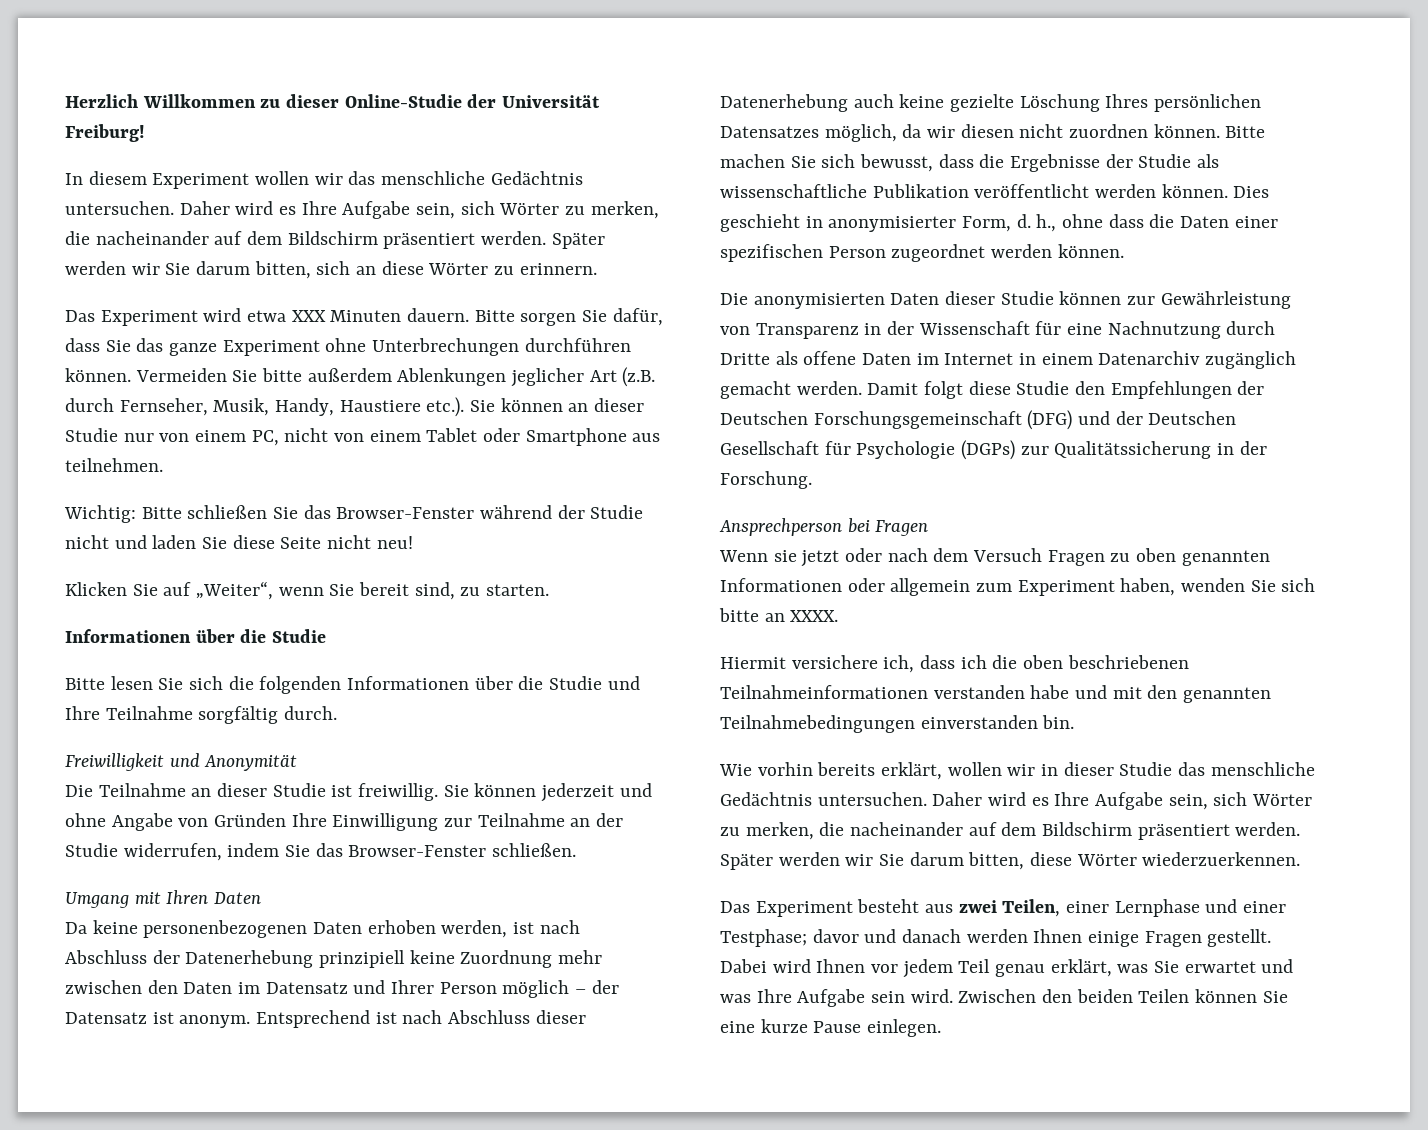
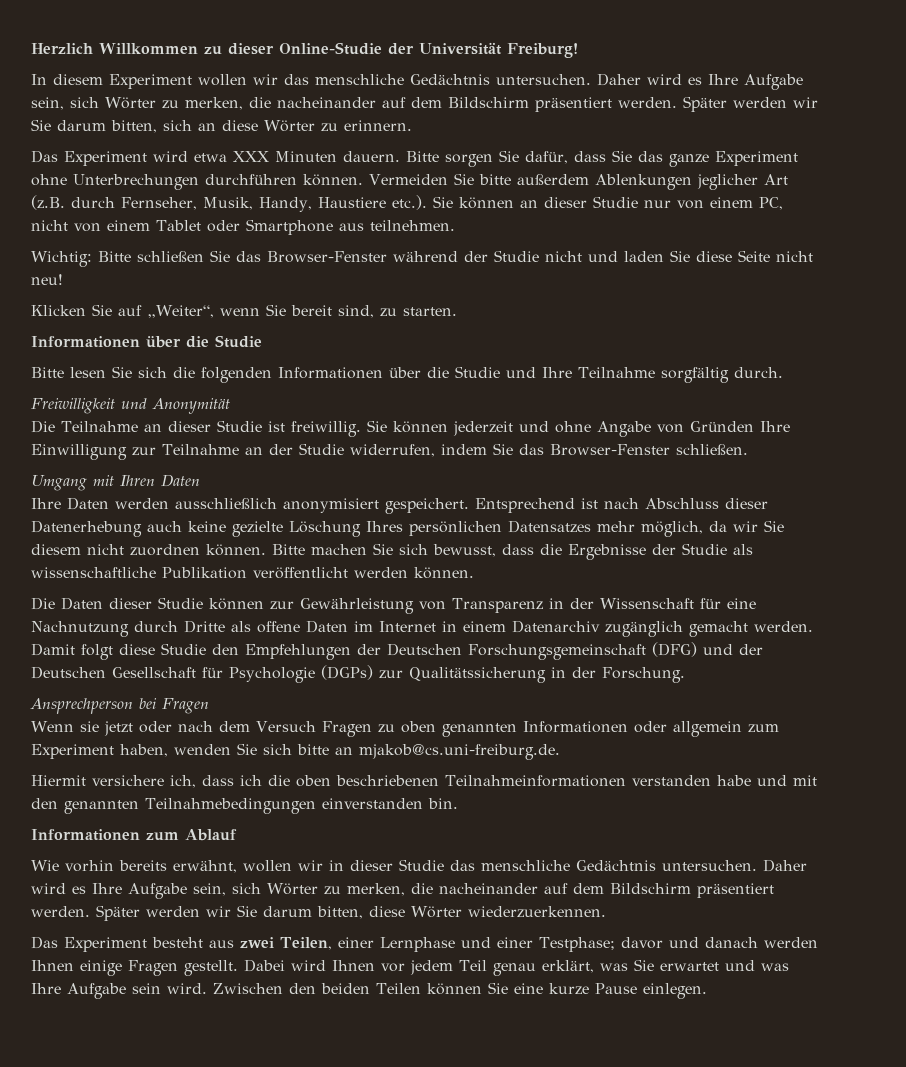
- Da keine personenbezogenen Daten erhoben werden, ist nach Abschluss der Datenerhebung prinzipiell keine Zuordnung mehr zwischen den Daten im Datensatz und Ihrer Person möglich – der Datensatz ist anonym.
+ Ihre Daten werden ausschließlich anonymisiert gespeichert.
- Entsprechend ist nach Abschluss dieser Datenerhebung auch keine gezielte Löschung Ihres persönlichen Datensatzes möglich, da wir diesen nicht zuordnen können.
+ Entsprechend ist nach Abschluss dieser Datenerhebung auch keine gezielte Löschung Ihres persönlichen Datensatzes mehr möglich, da wir Sie diesem nicht zuordnen können.
- Bitte machen Sie sich bewusst, dass die Ergebnisse der Studie als wissenschaftliche Publikation veröffentlicht werden können. Dies geschieht in anonymisierter Form, d. h., ohne dass die Daten einer spezifischen Person zugeordnet werden können.
- Die anonymisierten Daten dieser Studie können zur Gewährleistung von Transparenz in der Wissenschaft für eine Nachnutzung durch Dritte als offene Daten im Internet in einem Datenarchiv zugänglich gemacht werden.
+ Bitte machen Sie sich bewusst, dass die Ergebnisse der Studie als wissenschaftliche Publikation veröffentlicht werden können.
+ Die Daten dieser Studie können zur Gewährleistung von Transparenz in der Wissenschaft für eine Nachnutzung durch Dritte als offene Daten im Internet in einem Datenarchiv zugänglich gemacht werden.
- Wenn sie jetzt oder nach dem Versuch Fragen zu oben genannten Informationen oder allgemein zum Experiment haben, wenden Sie sich bitte an XXXX.
+ Wenn sie jetzt oder nach dem Versuch Fragen zu oben genannten Informationen oder allgemein zum Experiment haben, wenden Sie sich bitte an mjakob@cs.uni-freiburg.de.
+ Informationen zum Ablauf
- Wie vorhin bereits erklärt, wollen wir in dieser Studie das menschliche Gedächtnis untersuchen.
+ Wie vorhin bereits erwähnt, wollen wir in dieser Studie das menschliche Gedächtnis untersuchen.

